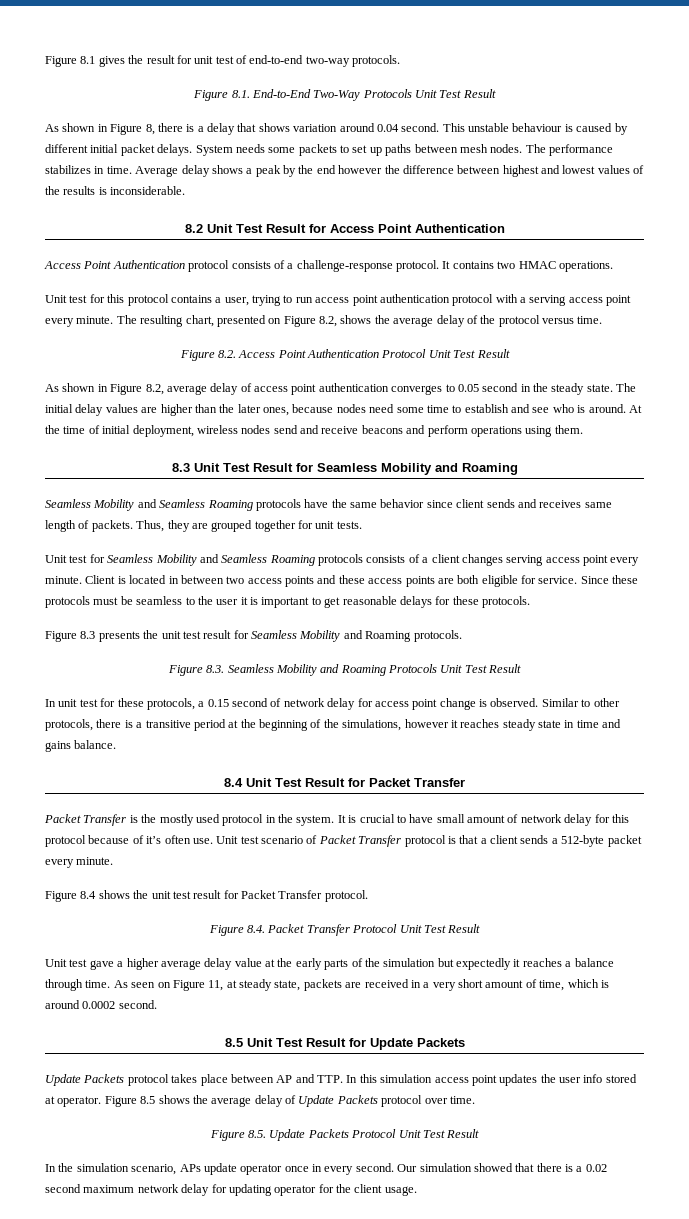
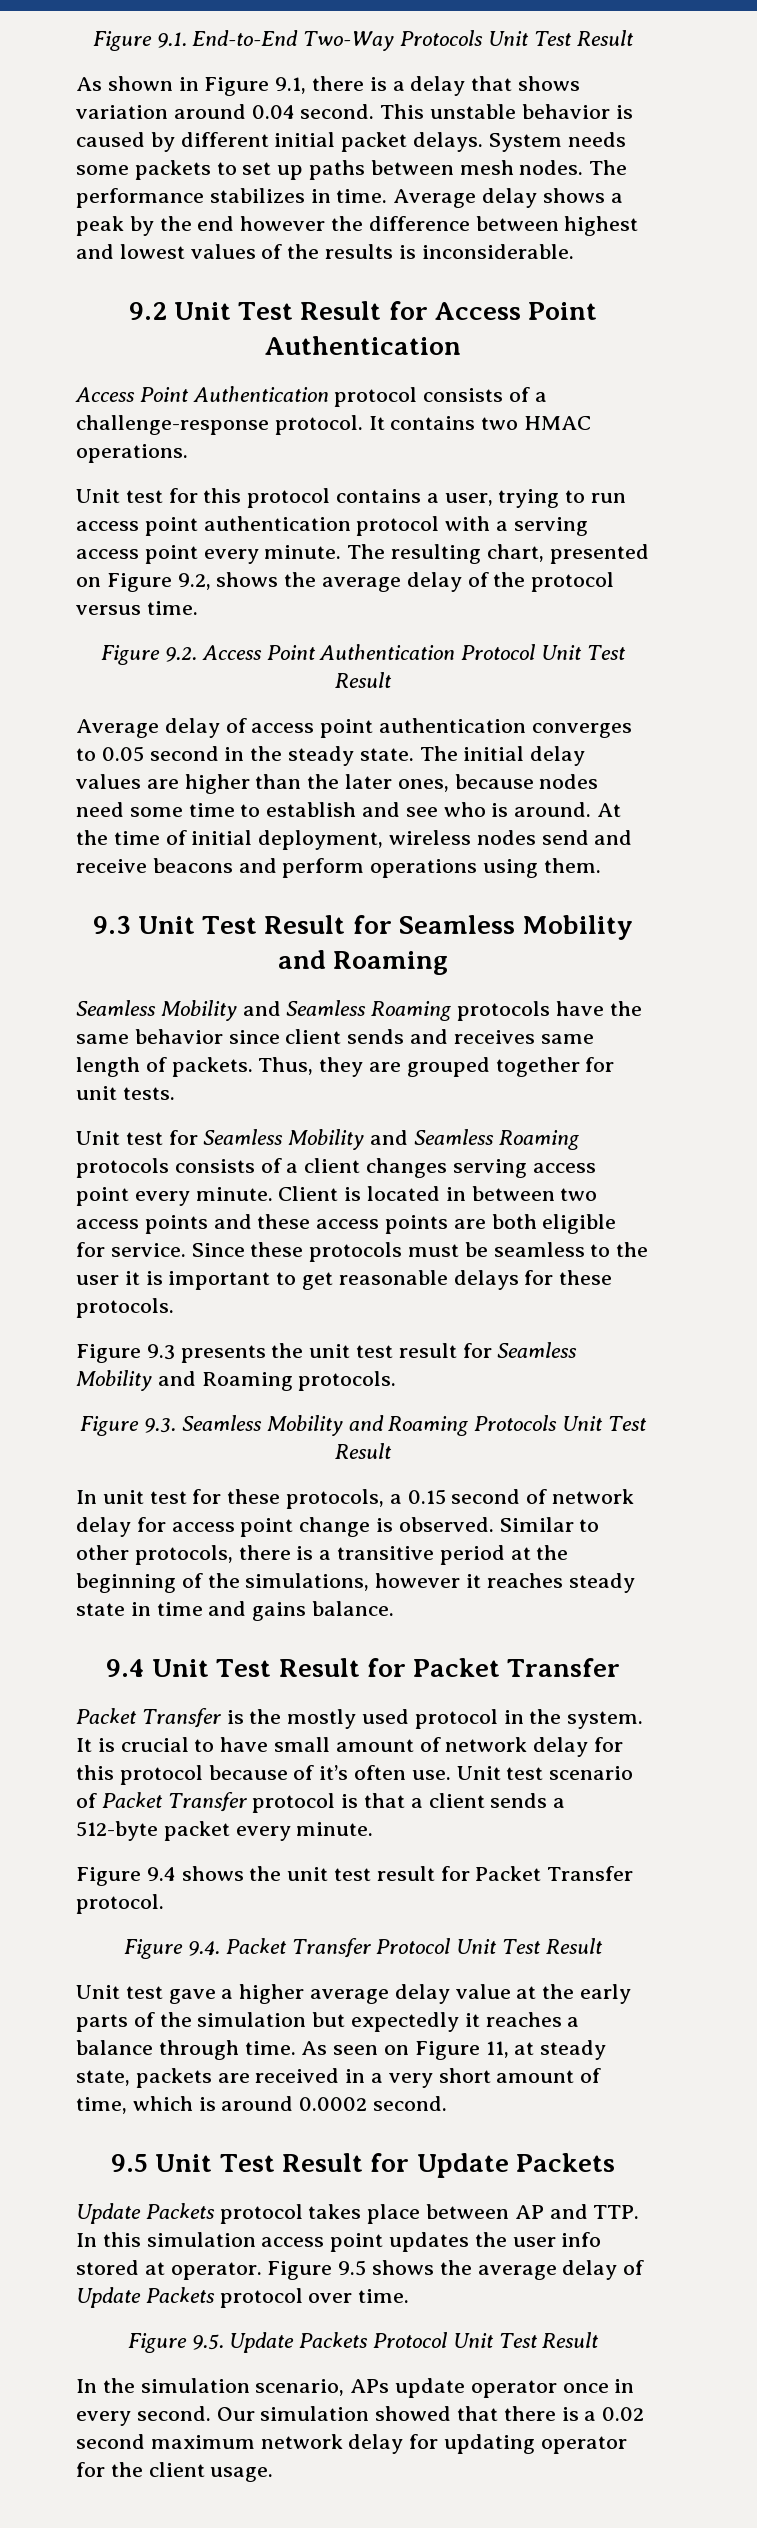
- Figure 8.1 gives the result for unit test of end-to-end two-way protocols.
- Figure 8.1. End-to-End Two-Way Protocols Unit Test Result
+ Figure 9.1. End-to-End Two-Way Protocols Unit Test Result
- As shown in Figure 8, there is a delay that shows variation around 0.04 second.
+ As shown in Figure 9.1, there is a delay that shows variation around 0.04 second.
- This unstable behaviour is caused by different initial packet delays.
+ This unstable behavior is caused by different initial packet delays.
- 8.2 Unit Test Result for Access Point Authentication
+ 9.2 Unit Test Result for Access Point Authentication
- The resulting chart, presented on Figure 8.2, shows the average delay of the protocol versus time.
+ The resulting chart, presented on Figure 9.2, shows the average delay of the protocol versus time.
- Figure 8.2. Access Point Authentication Protocol Unit Test Result
+ Figure 9.2. Access Point Authentication Protocol Unit Test Result
- As shown in Figure 8.2, average delay of access point authentication converges to 0.05 second in the steady state.
+ Average delay of access point authentication converges to 0.05 second in the steady state.
- 8.3 Unit Test Result for Seamless Mobility and Roaming
+ 9.3 Unit Test Result for Seamless Mobility and Roaming
- Figure 8.3 presents the unit test result for Seamless Mobility and Roaming protocols.
+ Figure 9.3 presents the unit test result for Seamless Mobility and Roaming protocols.
- Figure 8.3. Seamless Mobility and Roaming Protocols Unit Test Result
+ Figure 9.3. Seamless Mobility and Roaming Protocols Unit Test Result
- 8.4 Unit Test Result for Packet Transfer
+ 9.4 Unit Test Result for Packet Transfer
- Figure 8.4 shows the unit test result for Packet Transfer protocol.
+ Figure 9.4 shows the unit test result for Packet Transfer protocol.
- Figure 8.4. Packet Transfer Protocol Unit Test Result
+ Figure 9.4. Packet Transfer Protocol Unit Test Result
- 8.5 Unit Test Result for Update Packets
+ 9.5 Unit Test Result for Update Packets
- Figure 8.5 shows the average delay of Update Packets protocol over time.
+ Figure 9.5 shows the average delay of Update Packets protocol over time.
- Figure 8.5. Update Packets Protocol Unit Test Result
+ Figure 9.5. Update Packets Protocol Unit Test Result

